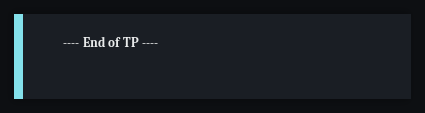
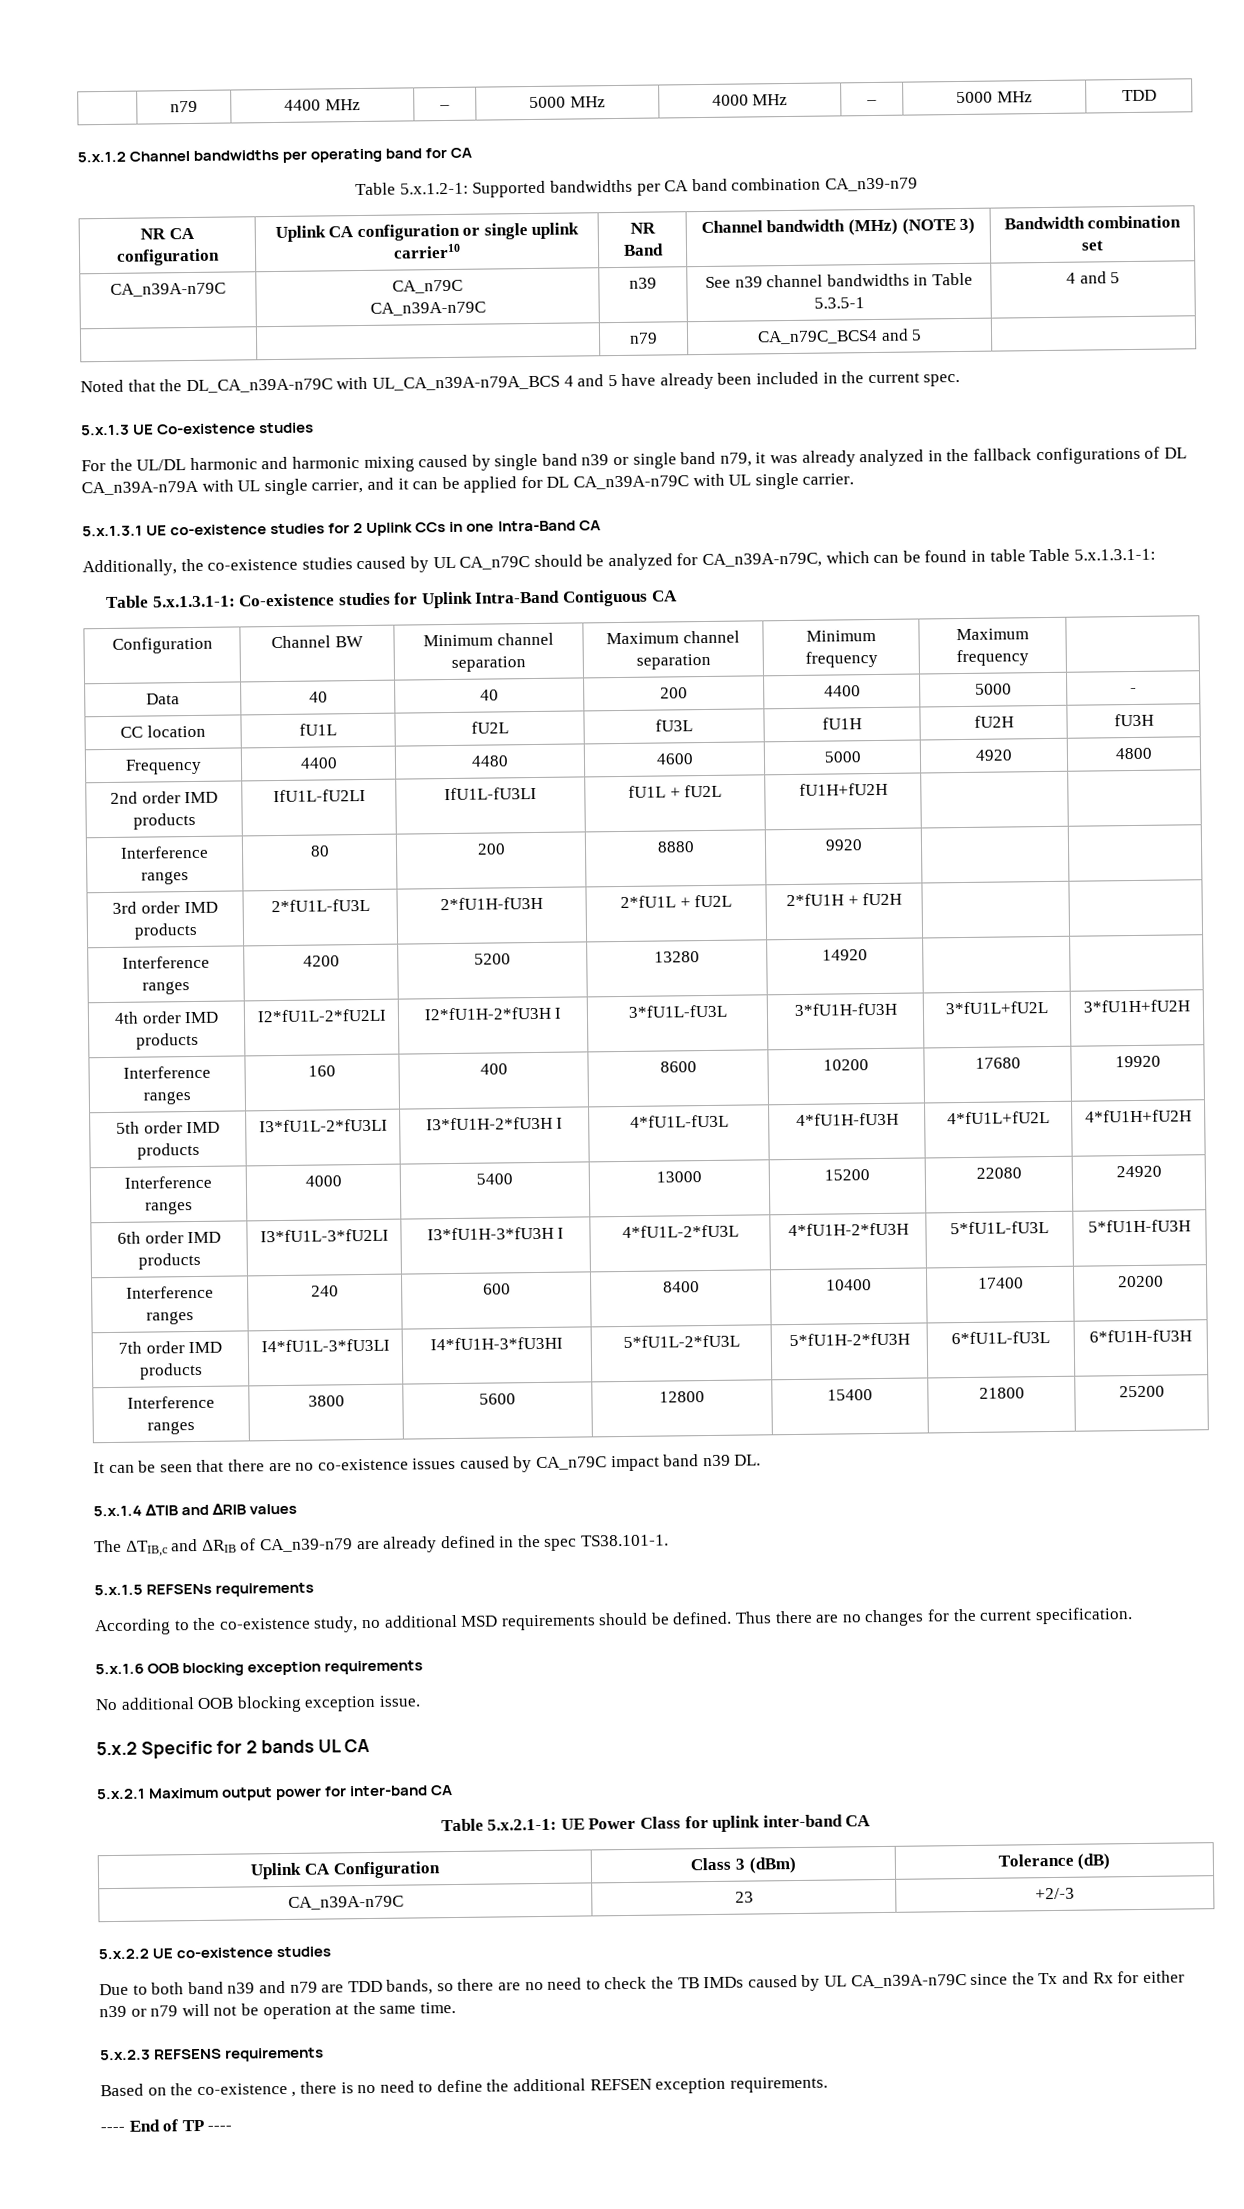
+ | n79 | 4400 MHz | – | 5000 MHz | 4000 MHz | – | 5000 MHz | TDD
+ 5.x.1.2 Channel bandwidths per operating band for CA
+ Table 5.x.1.2-1: Supported bandwidths per CA band combination CA_n39-n79
+ NR CA configuration | Uplink CA configuration or single uplink carrier10 | NR Band | Channel bandwidth (MHz) (NOTE 3) | Bandwidth combination set
+ CA_n39A-n79C | CA_n79C
+ CA_n39A-n79C | n39 | See n39 channel bandwidths in Table 5.3.5-1 | 4 and 5
+ | | n79 | CA_n79C_BCS4 and 5 |
+ Noted that the DL_CA_n39A-n79C with UL_CA_n39A-n79A_BCS 4 and 5 have already been included in the current spec.
+ 5.x.1.3 UE Co-existence studies
+ For the UL/DL harmonic and harmonic mixing caused by single band n39 or single band n79, it was already analyzed in the fallback configurations of DL CA_n39A-n79A with UL single carrier, and it can be applied for DL CA_n39A-n79C with UL single carrier.
+ 5.x.1.3.1 UE co-existence studies for 2 Uplink CCs in one Intra-Band CA
+ Additionally, the co-existence studies caused by UL CA_n79C should be analyzed for CA_n39A-n79C, which can be found in table Table 5.x.1.3.1-1:
+ Table 5.x.1.3.1-1: Co-existence studies for Uplink Intra-Band Contiguous CA
+ Configuration | Channel BW | Minimum channel separation | Maximum channel separation | Minimum frequency | Maximum frequency |
+ Data | 40 | 40 | 200 | 4400 | 5000 | -
+ CC location | fU1L | fU2L | fU3L | fU1H | fU2H | fU3H
+ Frequency | 4400 | 4480 | 4600 | 5000 | 4920 | 4800
+ 2nd order IMD products | IfU1L-fU2LI | IfU1L-fU3LI | fU1L + fU2L | fU1H+fU2H | |
+ Interference ranges | 80 | 200 | 8880 | 9920 | |
+ 3rd order IMD products | 2*fU1L-fU3L | 2*fU1H-fU3H | 2*fU1L + fU2L | 2*fU1H + fU2H | |
+ Interference ranges | 4200 | 5200 | 13280 | 14920 | |
+ 4th order IMD products | I2*fU1L-2*fU2LI | I2*fU1H-2*fU3H I | 3*fU1L-fU3L | 3*fU1H-fU3H | 3*fU1L+fU2L | 3*fU1H+fU2H
+ Interference ranges | 160 | 400 | 8600 | 10200 | 17680 | 19920
+ 5th order IMD products | I3*fU1L-2*fU3LI | I3*fU1H-2*fU3H I | 4*fU1L-fU3L | 4*fU1H-fU3H | 4*fU1L+fU2L | 4*fU1H+fU2H
+ Interference ranges | 4000 | 5400 | 13000 | 15200 | 22080 | 24920
+ 6th order IMD products | I3*fU1L-3*fU2LI | I3*fU1H-3*fU3H I | 4*fU1L-2*fU3L | 4*fU1H-2*fU3H | 5*fU1L-fU3L | 5*fU1H-fU3H
+ Interference ranges | 240 | 600 | 8400 | 10400 | 17400 | 20200
+ 7th order IMD products | I4*fU1L-3*fU3LI | I4*fU1H-3*fU3HI | 5*fU1L-2*fU3L | 5*fU1H-2*fU3H | 6*fU1L-fU3L | 6*fU1H-fU3H
+ Interference ranges | 3800 | 5600 | 12800 | 15400 | 21800 | 25200
+ It can be seen that there are no co-existence issues caused by CA_n79C impact band n39 DL.
+ 5.x.1.4 ∆TIB and ∆RIB values
+ The ΔTIB,c and ΔRIB of CA_n39-n79 are already defined in the spec TS38.101-1.
+ 5.x.1.5 REFSENs requirements
+ According to the co-existence study, no additional MSD requirements should be defined. Thus there are no changes for the current specification.
+ 5.x.1.6 OOB blocking exception requirements
+ No additional OOB blocking exception issue.
+ 5.x.2 Specific for 2 bands UL CA
+ 5.x.2.1 Maximum output power for inter-band CA
+ Table 5.x.2.1-1: UE Power Class for uplink inter-band CA
+ Uplink CA Configuration | Class 3 (dBm) | Tolerance (dB)
+ CA_n39A-n79C | 23 | +2/-3
+ 5.x.2.2 UE co-existence studies
+ Due to both band n39 and n79 are TDD bands, so there are no need to check the TB IMDs caused by UL CA_n39A-n79C since the Tx and Rx for either n39 or n79 will not be operation at the same time.
+ 5.x.2.3 REFSENS requirements
+ Based on the co-existence , there is no need to define the additional REFSEN exception requirements.

